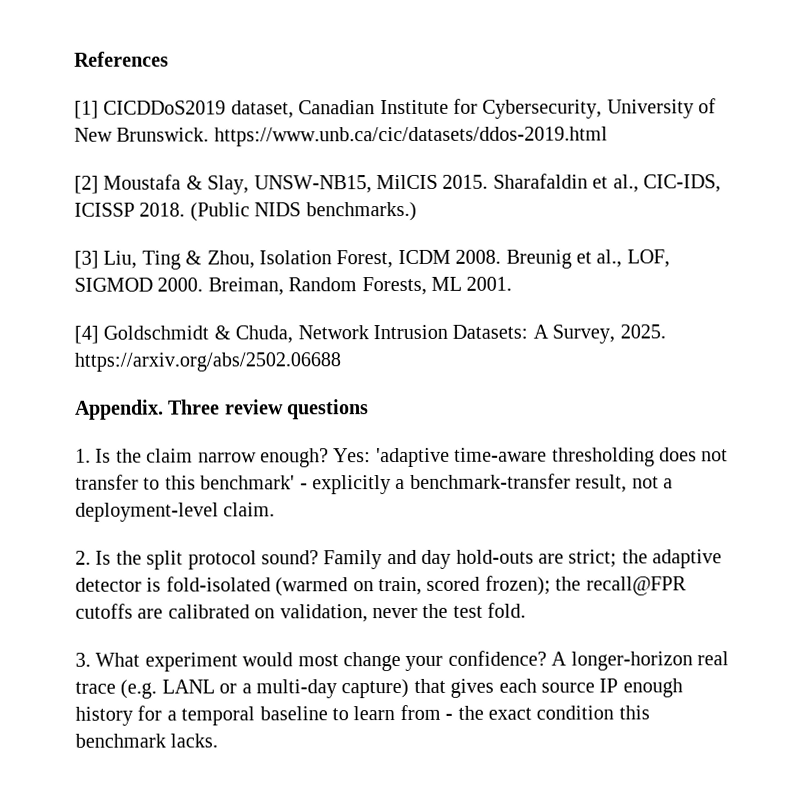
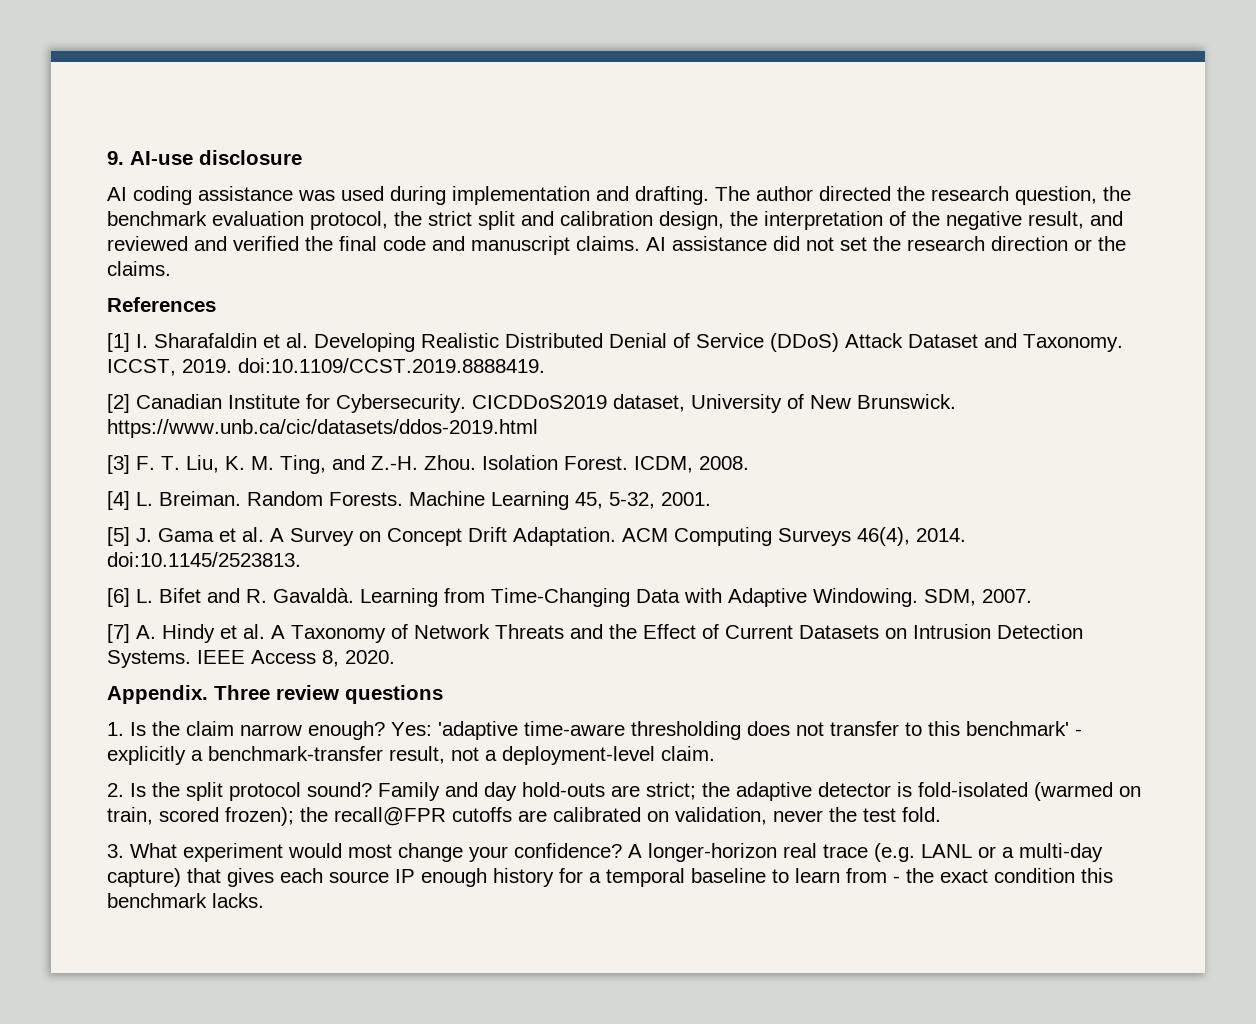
+ 9. AI-use disclosure
+ AI coding assistance was used during implementation and drafting. The author directed the research question, the benchmark evaluation protocol, the strict split and calibration design, the interpretation of the negative result, and reviewed and verified the final code and manuscript claims. AI assistance did not set the research direction or the claims.
  References
- [1] CICDDoS2019 dataset, Canadian Institute for Cybersecurity, University of New Brunswick. https://www.unb.ca/cic/datasets/ddos-2019.html
+ [1] I. Sharafaldin et al. Developing Realistic Distributed Denial of Service (DDoS) Attack Dataset and Taxonomy. ICCST, 2019. doi:10.1109/CCST.2019.8888419.
+ [2] Canadian Institute for Cybersecurity. CICDDoS2019 dataset, University of New Brunswick. https://www.unb.ca/cic/datasets/ddos-2019.html
- [2] Moustafa & Slay, UNSW-NB15, MilCIS 2015. Sharafaldin et al., CIC-IDS, ICISSP 2018. (Public NIDS benchmarks.)
- [3] Liu, Ting & Zhou, Isolation Forest, ICDM 2008. Breunig et al., LOF, SIGMOD 2000. Breiman, Random Forests, ML 2001.
- [4] Goldschmidt & Chuda, Network Intrusion Datasets: A Survey, 2025. https://arxiv.org/abs/2502.06688
+ [3] F. T. Liu, K. M. Ting, and Z.-H. Zhou. Isolation Forest. ICDM, 2008.
+ [4] L. Breiman. Random Forests. Machine Learning 45, 5-32, 2001.
+ [5] J. Gama et al. A Survey on Concept Drift Adaptation. ACM Computing Surveys 46(4), 2014. doi:10.1145/2523813.
+ [6] L. Bifet and R. Gavaldà. Learning from Time-Changing Data with Adaptive Windowing. SDM, 2007.
+ [7] A. Hindy et al. A Taxonomy of Network Threats and the Effect of Current Datasets on Intrusion Detection Systems. IEEE Access 8, 2020.

